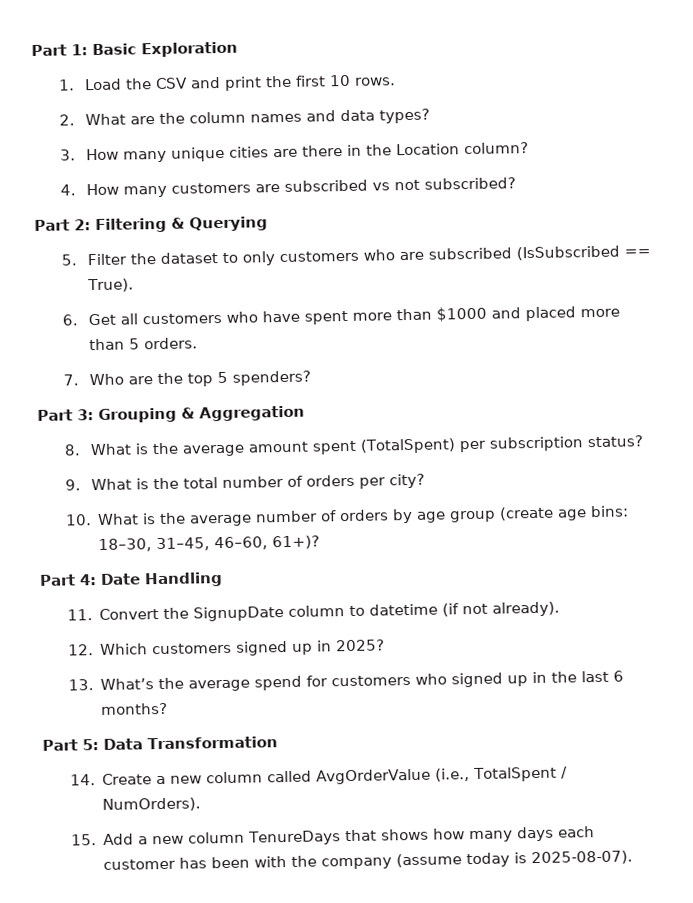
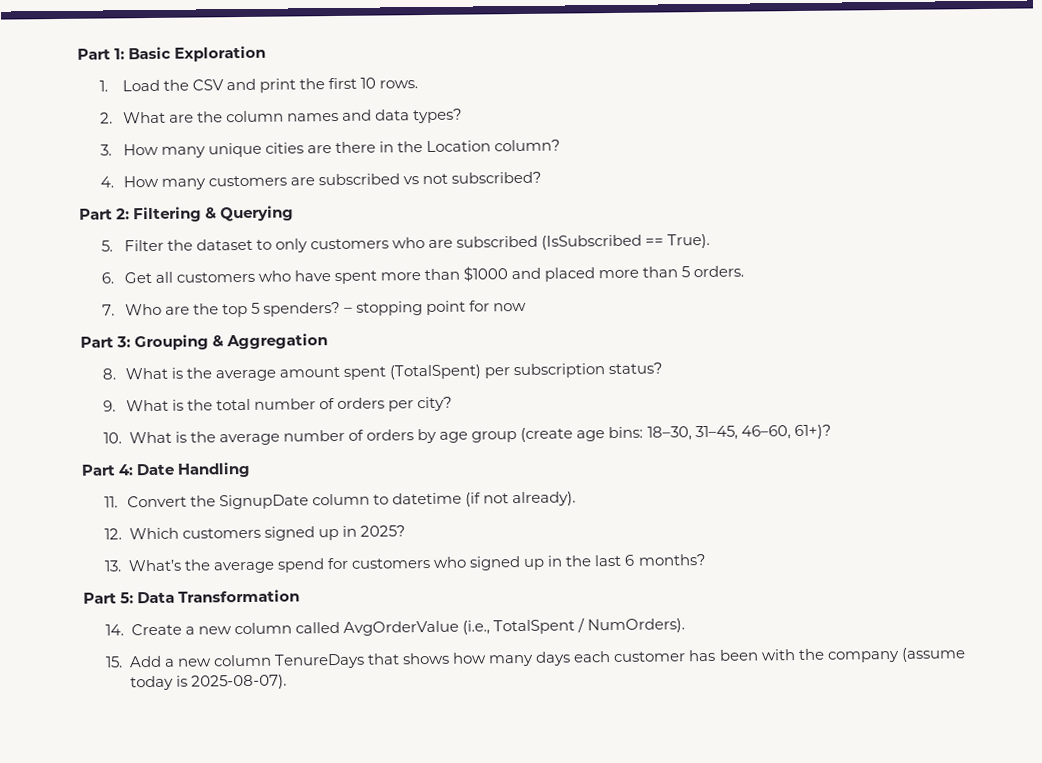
+ – stopping point for now

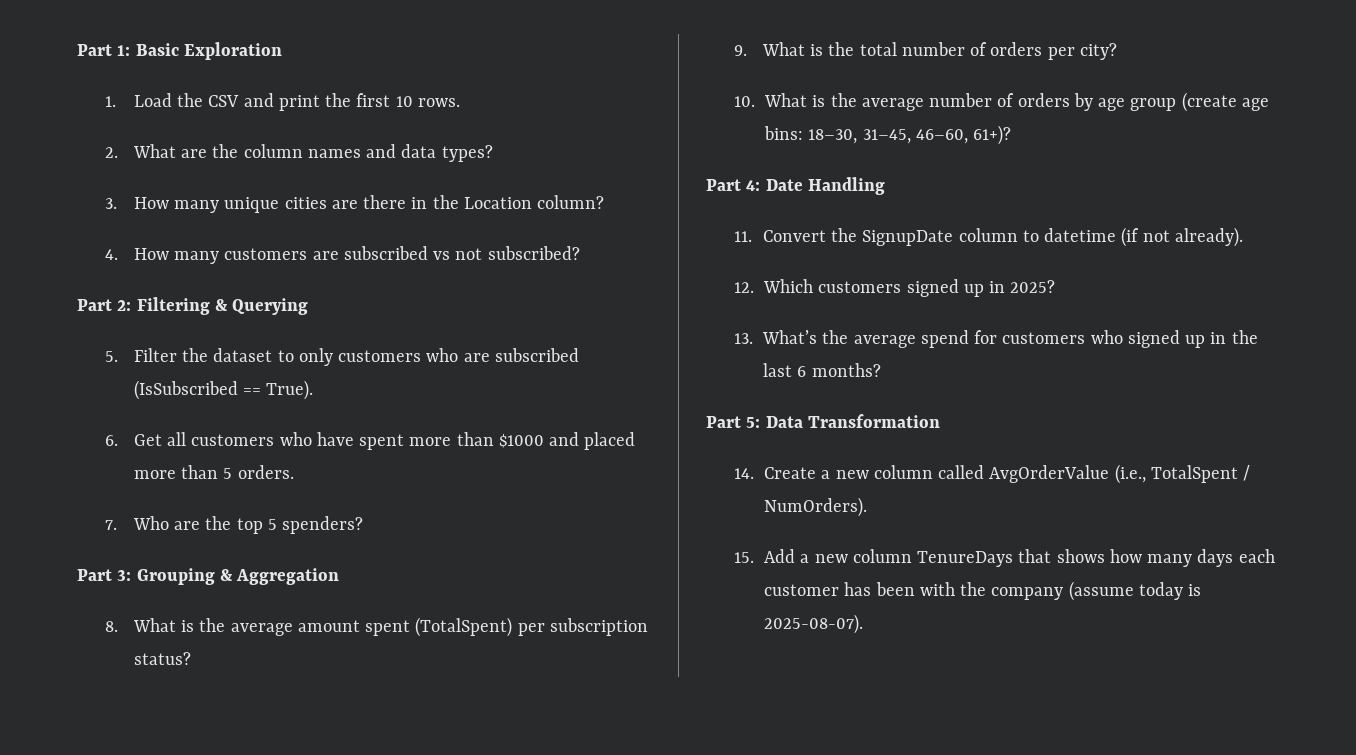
- – stopping point for now

